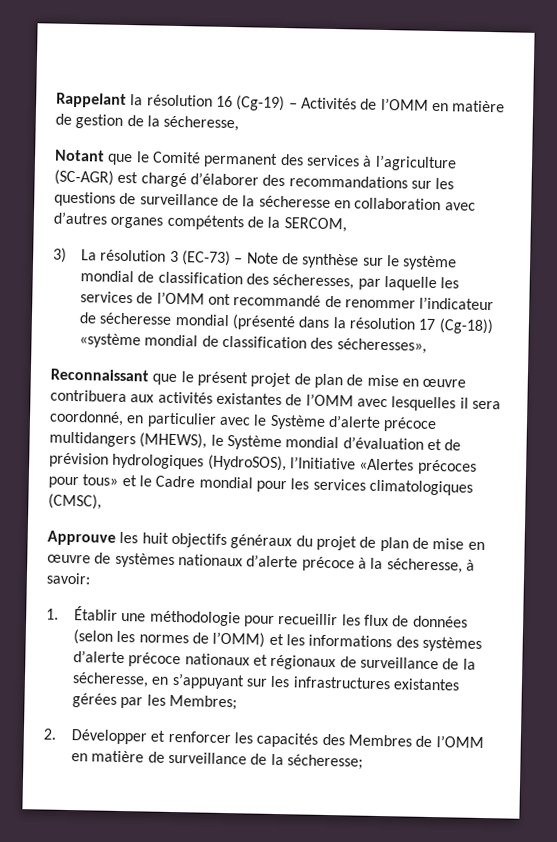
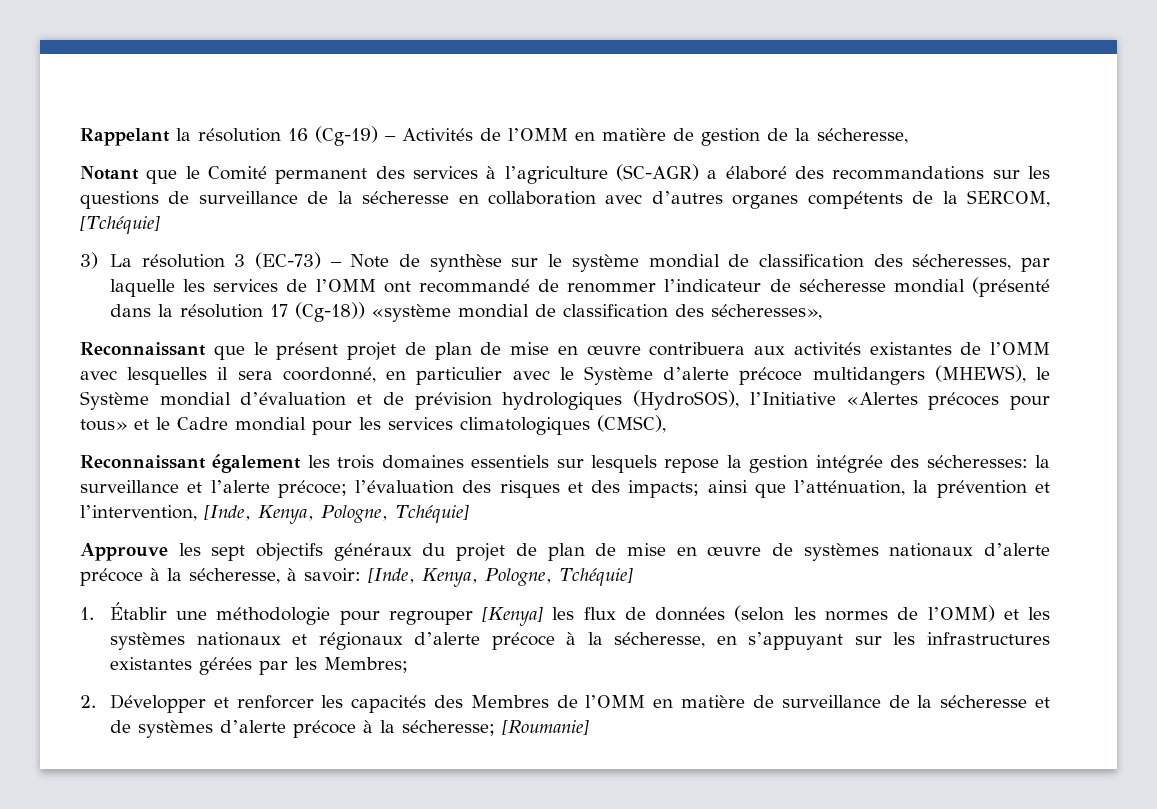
- Notant que le Comité permanent des services à l’agriculture (SC-AGR) est chargé d’élaborer des recommandations sur les questions de surveillance de la sécheresse en collaboration avec d’autres organes compétents de la SERCOM,
+ Notant que le Comité permanent des services à l’agriculture (SC-AGR) a élaboré des recommandations sur les questions de surveillance de la sécheresse en collaboration avec d’autres organes compétents de la SERCOM, [Tchéquie]
+ Reconnaissant également les trois domaines essentiels sur lesquels repose la gestion intégrée des sécheresses: la surveillance et l’alerte précoce; l’évaluation des risques et des impacts; ainsi que l’atténuation, la prévention et l’intervention, [Inde, Kenya, Pologne, Tchéquie]
- Approuve les huit objectifs généraux du projet de plan de mise en œuvre de systèmes nationaux d’alerte précoce à la sécheresse, à savoir:
+ Approuve les sept objectifs généraux du projet de plan de mise en œuvre de systèmes nationaux d’alerte précoce à la sécheresse, à savoir: [Inde, Kenya, Pologne, Tchéquie]
- 1. Établir une méthodologie pour recueillir les flux de données (selon les normes de l’OMM) et les informations des systèmes d’alerte précoce nationaux et régionaux de surveillance de la sécheresse, en s’appuyant sur les infrastructures existantes gérées par les Membres;
+ 1. Établir une méthodologie pour regrouper [Kenya] les flux de données (selon les normes de l’OMM) et les systèmes nationaux et régionaux d’alerte précoce à la sécheresse, en s’appuyant sur les infrastructures existantes gérées par les Membres;
- 2. Développer et renforcer les capacités des Membres de l’OMM en matière de surveillance de la sécheresse;
+ 2. Développer et renforcer les capacités des Membres de l’OMM en matière de surveillance de la sécheresse et de systèmes d’alerte précoce à la sécheresse; [Roumanie]

